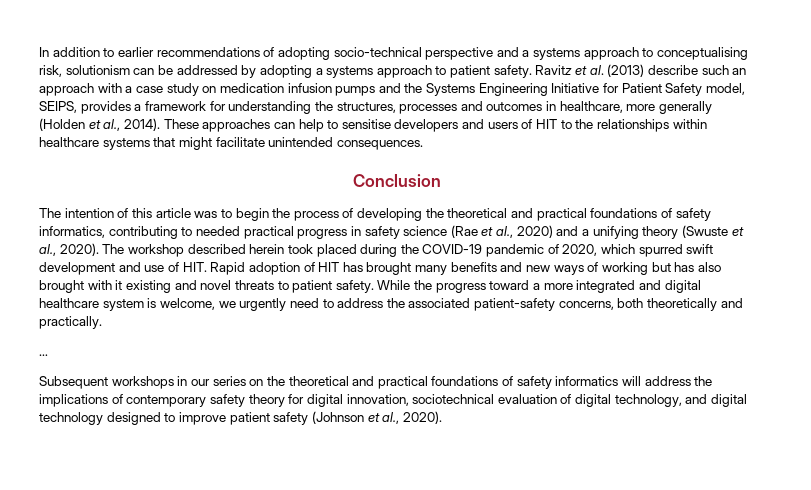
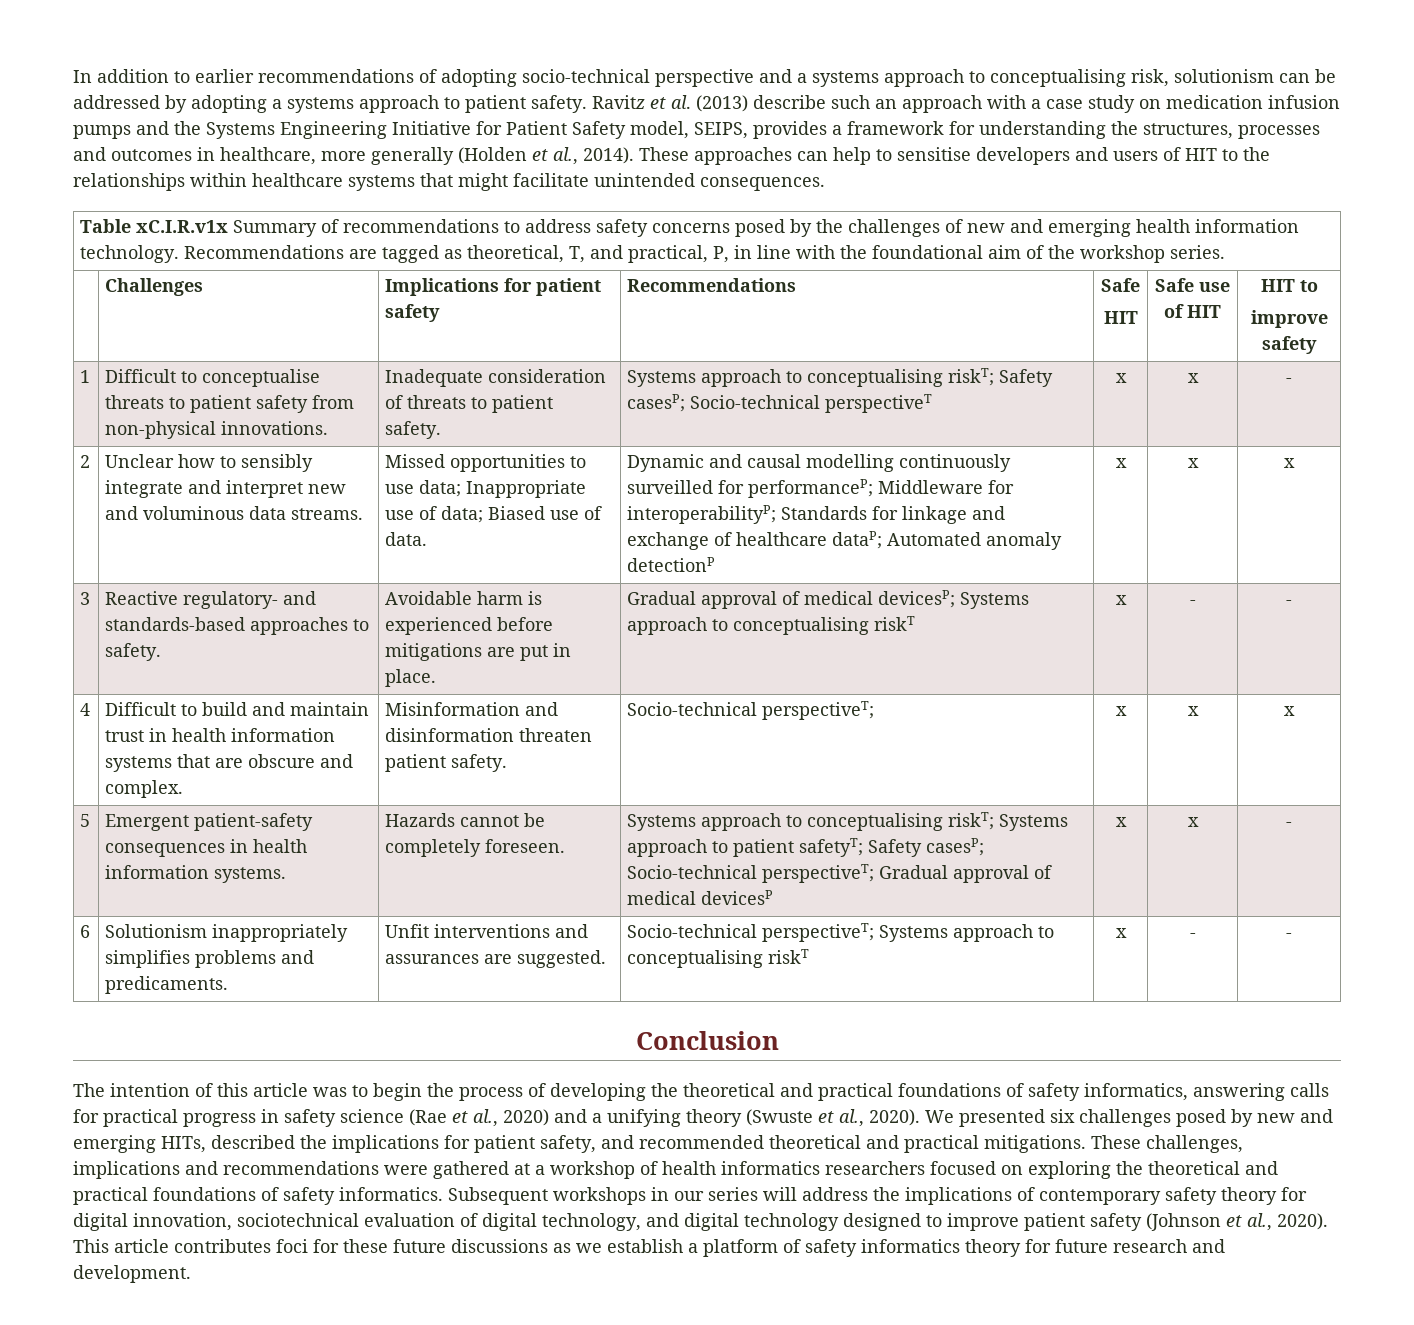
+ Table xC.I.R.v1x Summary of recommendations to address safety concerns posed by the challenges of new and emerging health information technology. Recommendations are tagged as theoretical, T, and practical, P, in line with the foundational aim of the workshop series.
+ | Challenges | Implications for patient safety | Recommendations | Safe
+ HIT | Safe use of HIT | HIT to
+ improve safety
+ 1 | Difficult to conceptualise threats to patient safety from non-physical innovations. | Inadequate consideration of threats to patient safety. | Systems approach to conceptualising riskT; Safety casesP; Socio-technical perspectiveT | x | x | -
+ 2 | Unclear how to sensibly integrate and interpret new and voluminous data streams. | Missed opportunities to use data; Inappropriate use of data; Biased use of data. | Dynamic and causal modelling continuously surveilled for performanceP; Middleware for interoperabilityP; Standards for linkage and exchange of healthcare dataP; Automated anomaly detectionP | x | x | x
+ 3 | Reactive regulatory- and standards-based approaches to safety. | Avoidable harm is experienced before mitigations are put in place. | Gradual approval of medical devicesP; Systems approach to conceptualising riskT | x | - | -
+ 4 | Difficult to build and maintain trust in health information systems that are obscure and complex. | Misinformation and disinformation threaten patient safety. | Socio-technical perspectiveT; | x | x | x
+ 5 | Emergent patient-safety consequences in health information systems. | Hazards cannot be completely foreseen. | Systems approach to conceptualising riskT; Systems approach to patient safetyT; Safety casesP; Socio-technical perspectiveT; Gradual approval of medical devicesP | x | x | -
+ 6 | Solutionism inappropriately simplifies problems and predicaments. | Unfit interventions and assurances are suggested. | Socio-technical perspectiveT; Systems approach to conceptualising riskT | x | - | -
- The intention of this article was to begin the process of developing the theoretical and practical foundations of safety informatics, contributing to needed practical progress in safety science (Rae et al., 2020) and a unifying theory (Swuste et al., 2020).
+ The intention of this article was to begin the process of developing the theoretical and practical foundations of safety informatics, answering calls for practical progress in safety science (Rae et al., 2020) and a unifying theory (Swuste et al., 2020).
- The workshop described herein took placed during the COVID-19 pandemic of 2020, which spurred swift development and use of HIT. Rapid adoption of HIT has brought many benefits and new ways of working but has also brought with it existing and novel threats to patient safety. While the progress toward a more integrated and digital healthcare system is welcome, we urgently need to address the associated patient-safety concerns, both theoretically and practically.
- …
- Subsequent workshops in our series on the theoretical and practical foundations of safety informatics will address the implications of contemporary safety theory for digital innovation, sociotechnical evaluation of digital technology, and digital technology designed to improve patient safety (Johnson et al., 2020).
+ We presented six challenges posed by new and emerging HITs, described the implications for patient safety, and recommended theoretical and practical mitigations. These challenges, implications and recommendations were gathered at a workshop of health informatics researchers focused on exploring the theoretical and practical foundations of safety informatics. Subsequent workshops in our series will address the implications of contemporary safety theory for digital innovation, sociotechnical evaluation of digital technology, and digital technology designed to improve patient safety (Johnson et al., 2020).
+ This article contributes foci for these future discussions as we establish a platform of safety informatics theory for future research and development.

